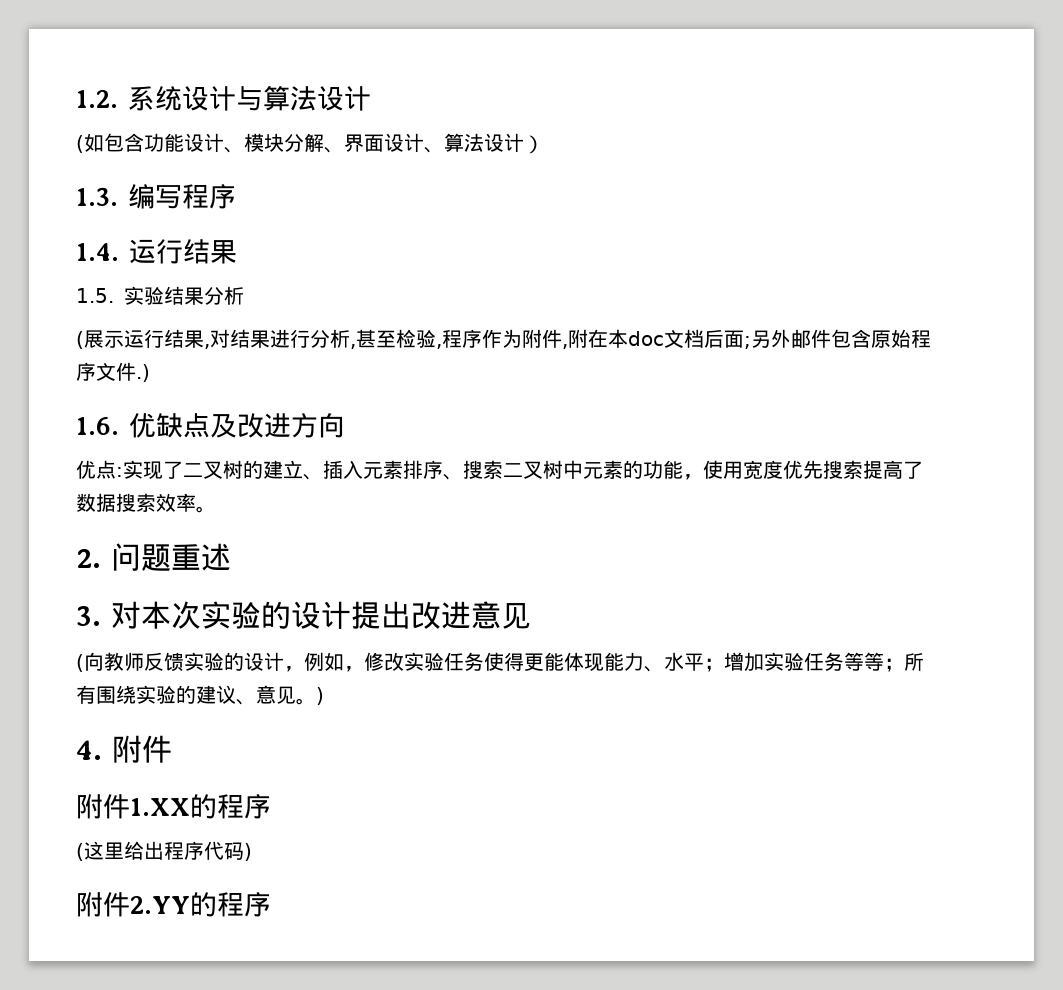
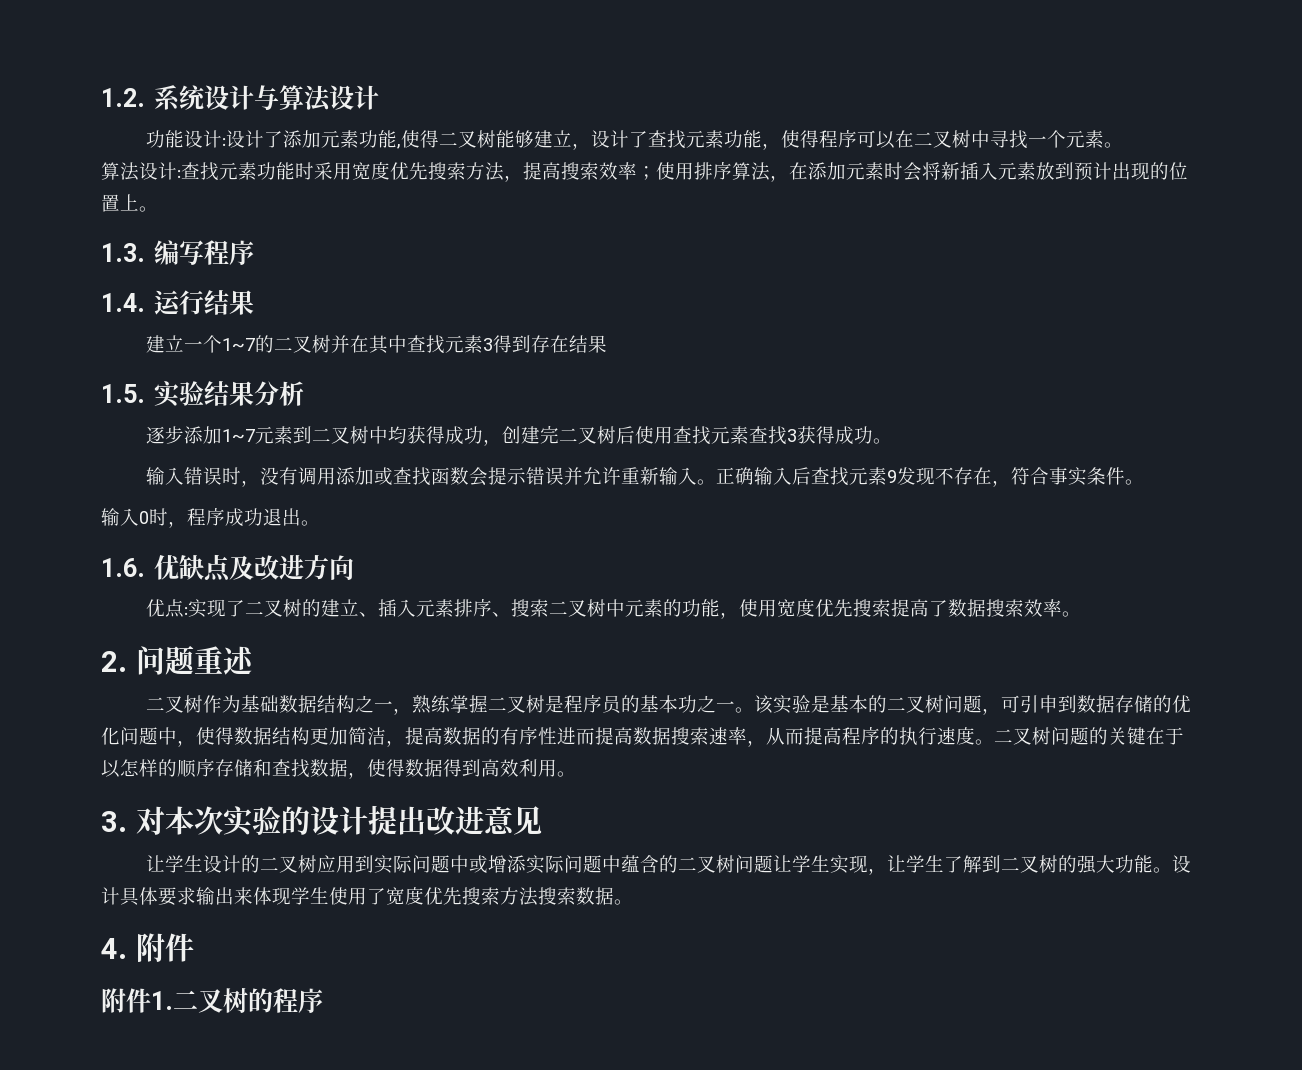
- (如包含功能设计、模块分解、界面设计、算法设计）
+ 功能设计:设计了添加元素功能,使得二叉树能够建立，设计了查找元素功能，使得程序可以在二叉树中寻找一个元素。
+ 算法设计:查找元素功能时采用宽度优先搜索方法，提高搜索效率；使用排序算法，在添加元素时会将新插入元素放到预计出现的位置上。
+ 建立一个1~7的二叉树并在其中查找元素3得到存在结果
  1.5.实验结果分析
- (展示运行结果,对结果进行分析,甚至检验,程序作为附件,附在本doc文档后面;另外邮件包含原始程序文件.)
+ 逐步添加1~7元素到二叉树中均获得成功，创建完二叉树后使用查找元素查找3获得成功。
+ 输入错误时，没有调用添加或查找函数会提示错误并允许重新输入。正确输入后查找元素9发现不存在，符合事实条件。
+ 输入0时，程序成功退出。
+ 二叉树作为基础数据结构之一，熟练掌握二叉树是程序员的基本功之一。该实验是基本的二叉树问题，可引申到数据存储的优化问题中，使得数据结构更加简洁，提高数据的有序性进而提高数据搜索速率，从而提高程序的执行速度。二叉树问题的关键在于以怎样的顺序存储和查找数据，使得数据得到高效利用。
- (向教师反馈实验的设计，例如，修改实验任务使得更能体现能力、水平；增加实验任务等等；所有围绕实验的建议、意见。)
+ 让学生设计的二叉树应用到实际问题中或增添实际问题中蕴含的二叉树问题让学生实现，让学生了解到二叉树的强大功能。设计具体要求输出来体现学生使用了宽度优先搜索方法搜索数据。
- 附件1.XX的程序
- (这里给出程序代码)
- 附件2.YY的程序
+ 附件1.二叉树的程序

